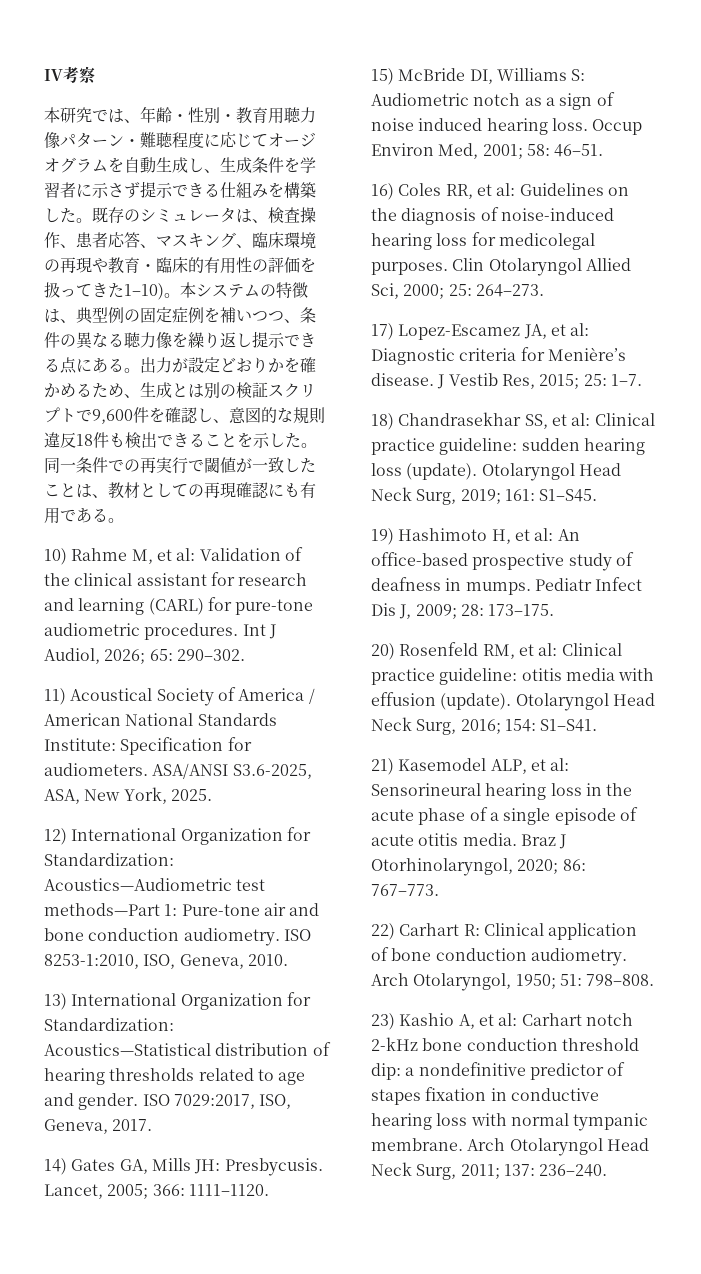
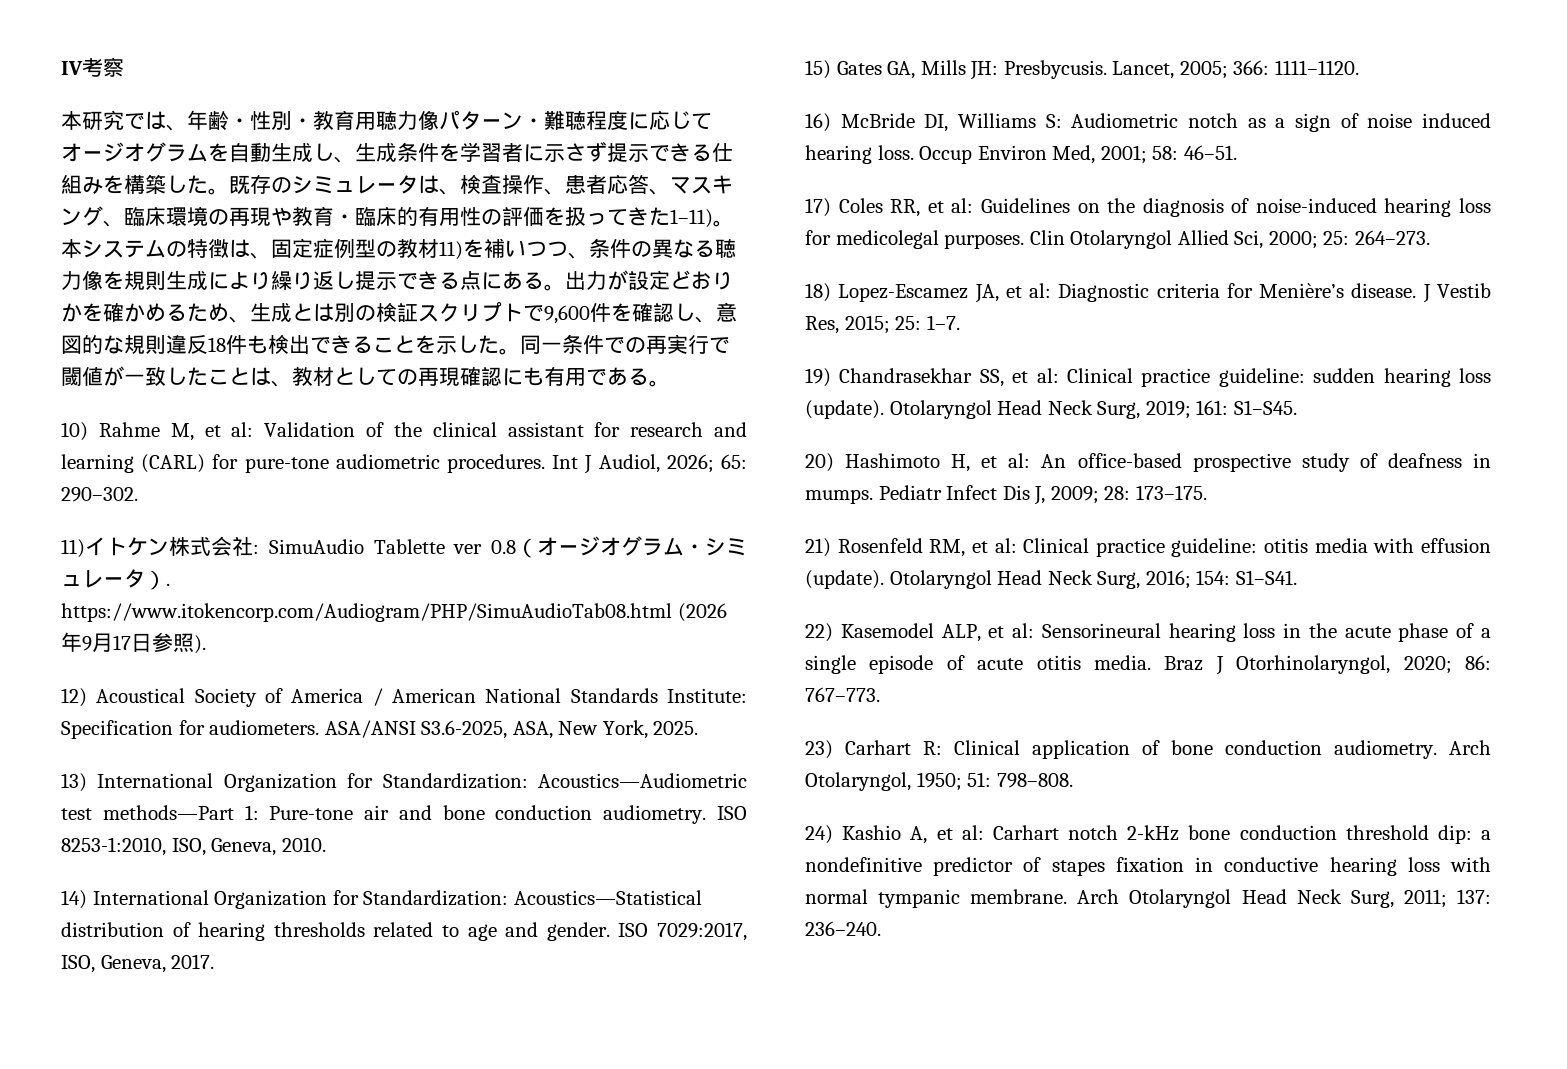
- 既存のシミュレータは、検査操作、患者応答、マスキング、臨床環境の再現や教育・臨床的有用性の評価を扱ってきた1–10)。
+ 既存のシミュレータは、検査操作、患者応答、マスキング、臨床環境の再現や教育・臨床的有用性の評価を扱ってきた1–11)。
- 本システムの特徴は、典型例の固定症例を補いつつ、条件の異なる聴力像を繰り返し提示できる点にある。
+ 本システムの特徴は、固定症例型の教材11)を補いつつ、条件の異なる聴力像を規則生成により繰り返し提示できる点にある。
- 11) Acoustical Society of America / American National Standards Institute: Specification for audiometers.
+ 11)イトケン株式会社: SimuAudio Tablette ver 0.8（オージオグラム・シミュレータ）. https://www.itokencorp.com/Audiogram/PHP/SimuAudioTab08.html (2026年9月17日参照).
+ 12) Acoustical Society of America / American National Standards Institute: Specification for audiometers.
- 12) International Organization for Standardization: Acoustics—Audiometric test methods—Part 1: Pure-tone air and bone conduction audiometry.
+ 13) International Organization for Standardization: Acoustics—Audiometric test methods—Part 1: Pure-tone air and bone conduction audiometry.
- 13) International Organization for Standardization: Acoustics—Statistical distribution of hearing thresholds related to age and gender.
+ 14) International Organization for Standardization: Acoustics—Statistical distribution of hearing thresholds related to age and gender.
- 14) Gates GA, Mills JH: Presbycusis.
+ 15) Gates GA, Mills JH: Presbycusis.
- 15) McBride DI, Williams S: Audiometric notch as a sign of noise induced hearing loss.
+ 16) McBride DI, Williams S: Audiometric notch as a sign of noise induced hearing loss.
- 16) Coles RR, et al: Guidelines on the diagnosis of noise-induced hearing loss for medicolegal purposes.
+ 17) Coles RR, et al: Guidelines on the diagnosis of noise-induced hearing loss for medicolegal purposes.
- 17) Lopez-Escamez JA, et al: Diagnostic criteria for Menière’s disease.
+ 18) Lopez-Escamez JA, et al: Diagnostic criteria for Menière’s disease.
- 18) Chandrasekhar SS, et al: Clinical practice guideline: sudden hearing loss (update).
+ 19) Chandrasekhar SS, et al: Clinical practice guideline: sudden hearing loss (update).
- 19) Hashimoto H, et al: An office-based prospective study of deafness in mumps.
+ 20) Hashimoto H, et al: An office-based prospective study of deafness in mumps.
- 20) Rosenfeld RM, et al: Clinical practice guideline: otitis media with effusion (update).
+ 21) Rosenfeld RM, et al: Clinical practice guideline: otitis media with effusion (update).
- 21) Kasemodel ALP, et al: Sensorineural hearing loss in the acute phase of a single episode of acute otitis media.
+ 22) Kasemodel ALP, et al: Sensorineural hearing loss in the acute phase of a single episode of acute otitis media.
- 22) Carhart R: Clinical application of bone conduction audiometry.
+ 23) Carhart R: Clinical application of bone conduction audiometry.
- 23) Kashio A, et al: Carhart notch 2-kHz bone conduction threshold dip: a nondefinitive predictor of stapes fixation in conductive hearing loss with normal tympanic membrane.
+ 24) Kashio A, et al: Carhart notch 2-kHz bone conduction threshold dip: a nondefinitive predictor of stapes fixation in conductive hearing loss with normal tympanic membrane.

